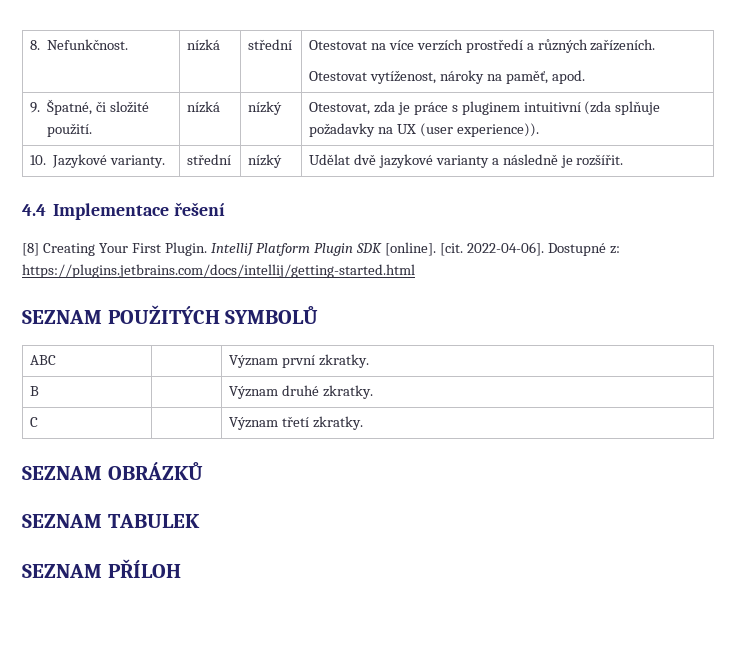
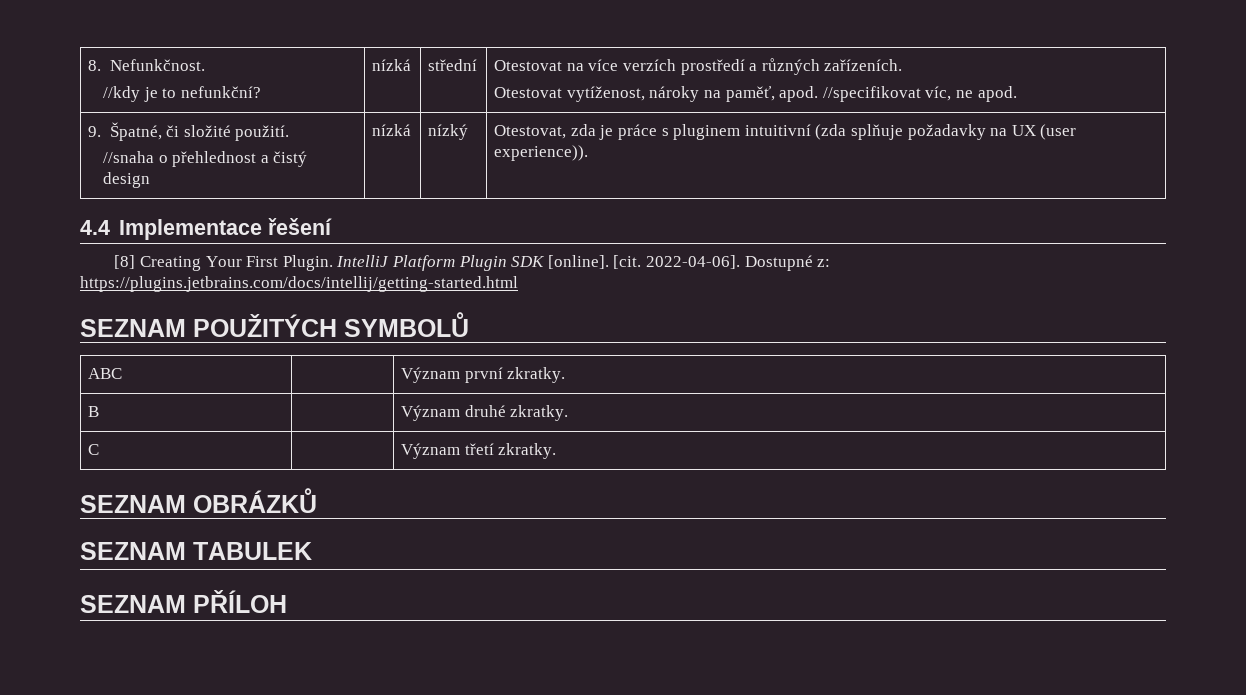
- 8. Nefunkčnost. | nízká | střední | Otestovat na více verzích prostředí a různých zařízeních.
- Otestovat vytíženost, nároky na paměť, apod.
+ 8. Nefunkčnost.
+ //kdy je to nefunkční? | nízká | střední | Otestovat na více verzích prostředí a různých zařízeních.
+ Otestovat vytíženost, nároky na paměť, apod. //specifikovat víc, ne apod.
- 9. Špatné, či složité použití. | nízká | nízký | Otestovat, zda je práce s pluginem intuitivní (zda splňuje požadavky na UX (user experience)).
+ 9. Špatné, či složité použití.
+ //snaha o přehlednost a čistý design | nízká | nízký | Otestovat, zda je práce s pluginem intuitivní (zda splňuje požadavky na UX (user experience)).
- 10. Jazykové varianty. | střední | nízký | Udělat dvě jazykové varianty a následně je rozšířit.

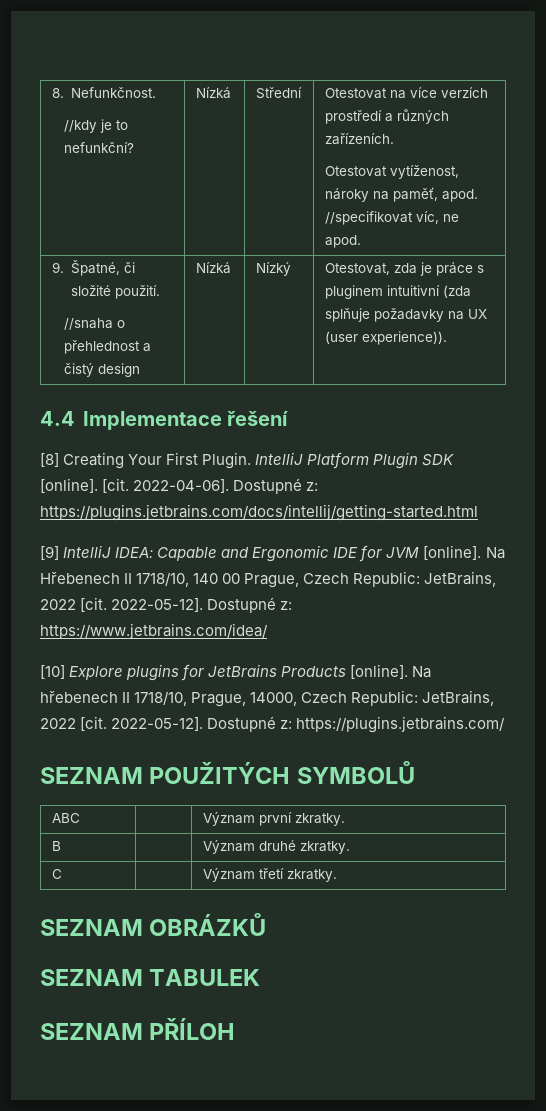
  8. Nefunkčnost.
- //kdy je to nefunkční? | nízká | střední | Otestovat na více verzích prostředí a různých zařízeních.
+ //kdy je to nefunkční? | Nízká | Střední | Otestovat na více verzích prostředí a různých zařízeních.
  9. Špatné, či složité použití.
- //snaha o přehlednost a čistý design | nízká | nízký | Otestovat, zda je práce s pluginem intuitivní (zda splňuje požadavky na UX (user experience)).
+ //snaha o přehlednost a čistý design | Nízká | Nízký | Otestovat, zda je práce s pluginem intuitivní (zda splňuje požadavky na UX (user experience)).
+ [9] IntelliJ IDEA: Capable and Ergonomic IDE for JVM [online]. Na Hřebenech II 1718/10, 140 00 Prague, Czech Republic: JetBrains, 2022 [cit. 2022-05-12]. Dostupné z: https://www.jetbrains.com/idea/
+ [10] Explore plugins for JetBrains Products [online]. Na hřebenech II 1718/10, Prague, 14000, Czech Republic: JetBrains, 2022 [cit. 2022-05-12]. Dostupné z: https://plugins.jetbrains.com/

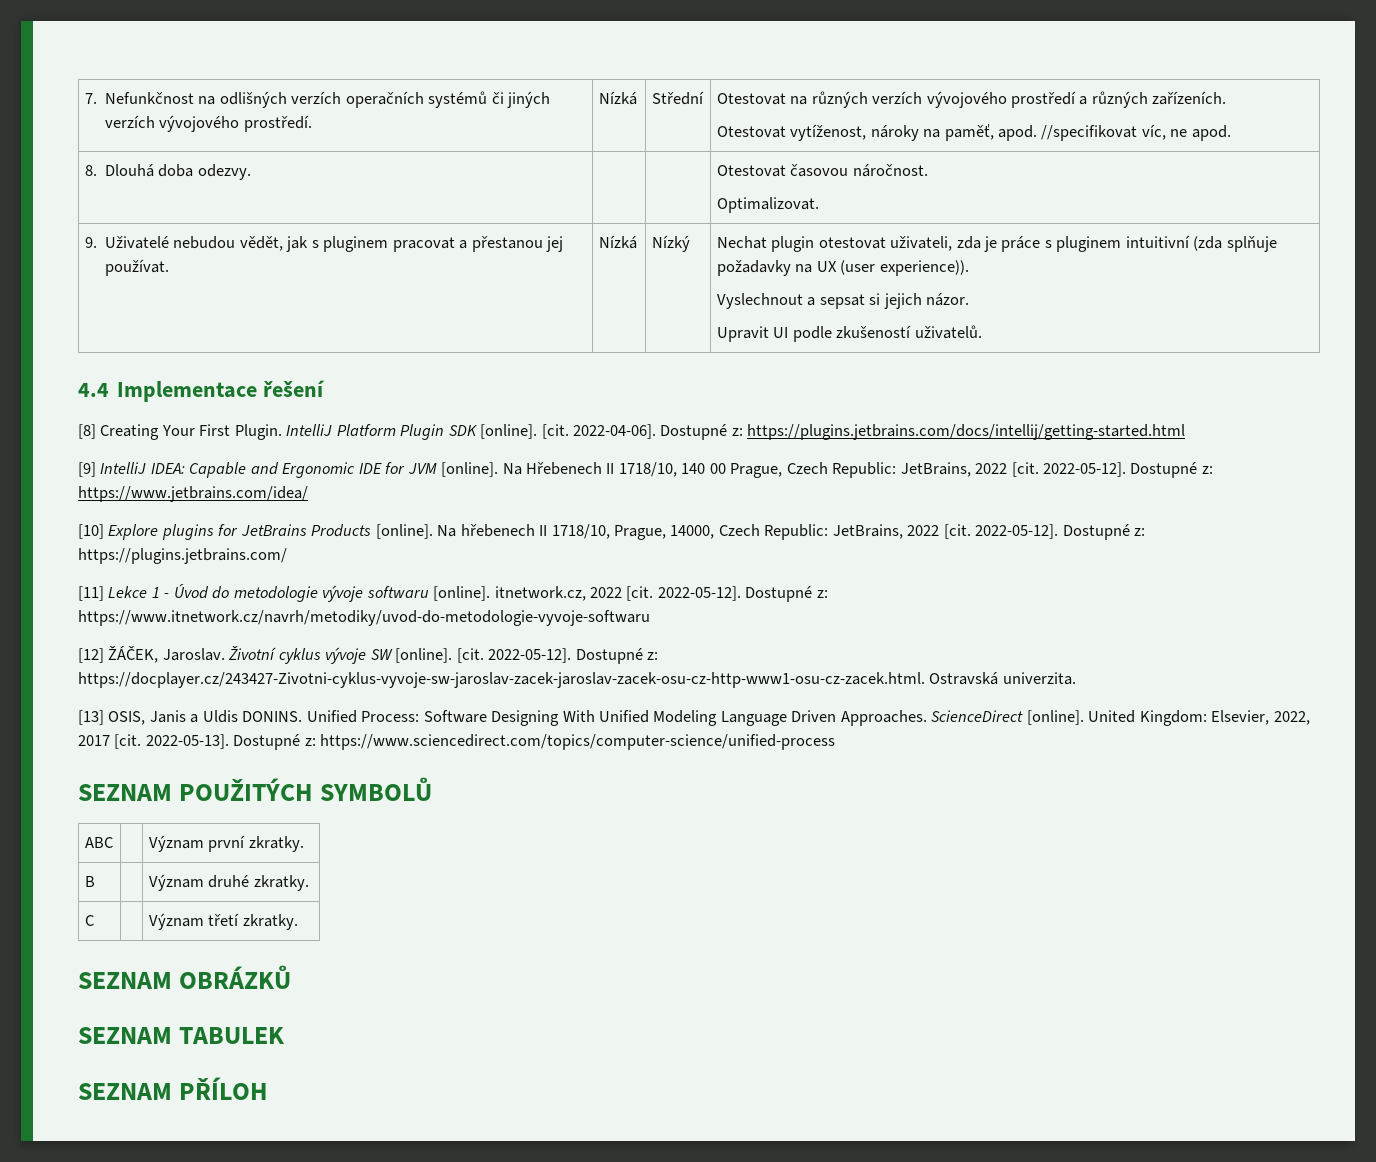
- 8. Nefunkčnost.
- //kdy je to nefunkční? | Nízká | Střední | Otestovat na více verzích prostředí a různých zařízeních.
+ 7. Nefunkčnost na odlišných verzích operačních systémů či jiných verzích vývojového prostředí. | Nízká | Střední | Otestovat na různých verzích vývojového prostředí a různých zařízeních.
- 9. Špatné, či složité použití.
- //snaha o přehlednost a čistý design | Nízká | Nízký | Otestovat, zda je práce s pluginem intuitivní (zda splňuje požadavky na UX (user experience)).
+ 8. Dlouhá doba odezvy. | | | Otestovat časovou náročnost.
+ Optimalizovat.
+ 9. Uživatelé nebudou vědět, jak s pluginem pracovat a přestanou jej používat. | Nízká | Nízký | Nechat plugin otestovat uživateli, zda je práce s pluginem intuitivní (zda splňuje požadavky na UX (user experience)).
+ Vyslechnout a sepsat si jejich názor.
+ Upravit UI podle zkušeností uživatelů.
+ [11] Lekce 1 - Úvod do metodologie vývoje softwaru [online]. itnetwork.cz, 2022 [cit. 2022-05-12]. Dostupné z: https://www.itnetwork.cz/navrh/metodiky/uvod-do-metodologie-vyvoje-softwaru
+ [12] ŽÁČEK, Jaroslav. Životní cyklus vývoje SW [online]. [cit. 2022-05-12]. Dostupné z: https://docplayer.cz/243427-Zivotni-cyklus-vyvoje-sw-jaroslav-zacek-jaroslav-zacek-osu-cz-http-www1-osu-cz-zacek.html. Ostravská univerzita.
+ [13] OSIS, Janis a Uldis DONINS. Unified Process: Software Designing With Unified Modeling Language Driven Approaches. ScienceDirect [online]. United Kingdom: Elsevier, 2022, 2017 [cit. 2022-05-13]. Dostupné z: https://www.sciencedirect.com/topics/computer-science/unified-process

